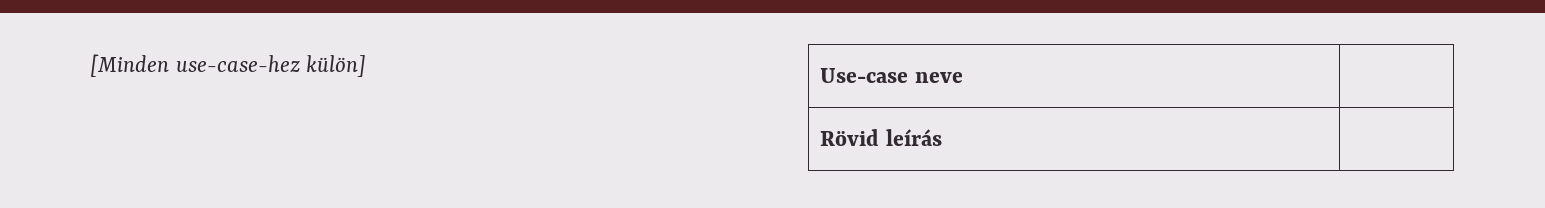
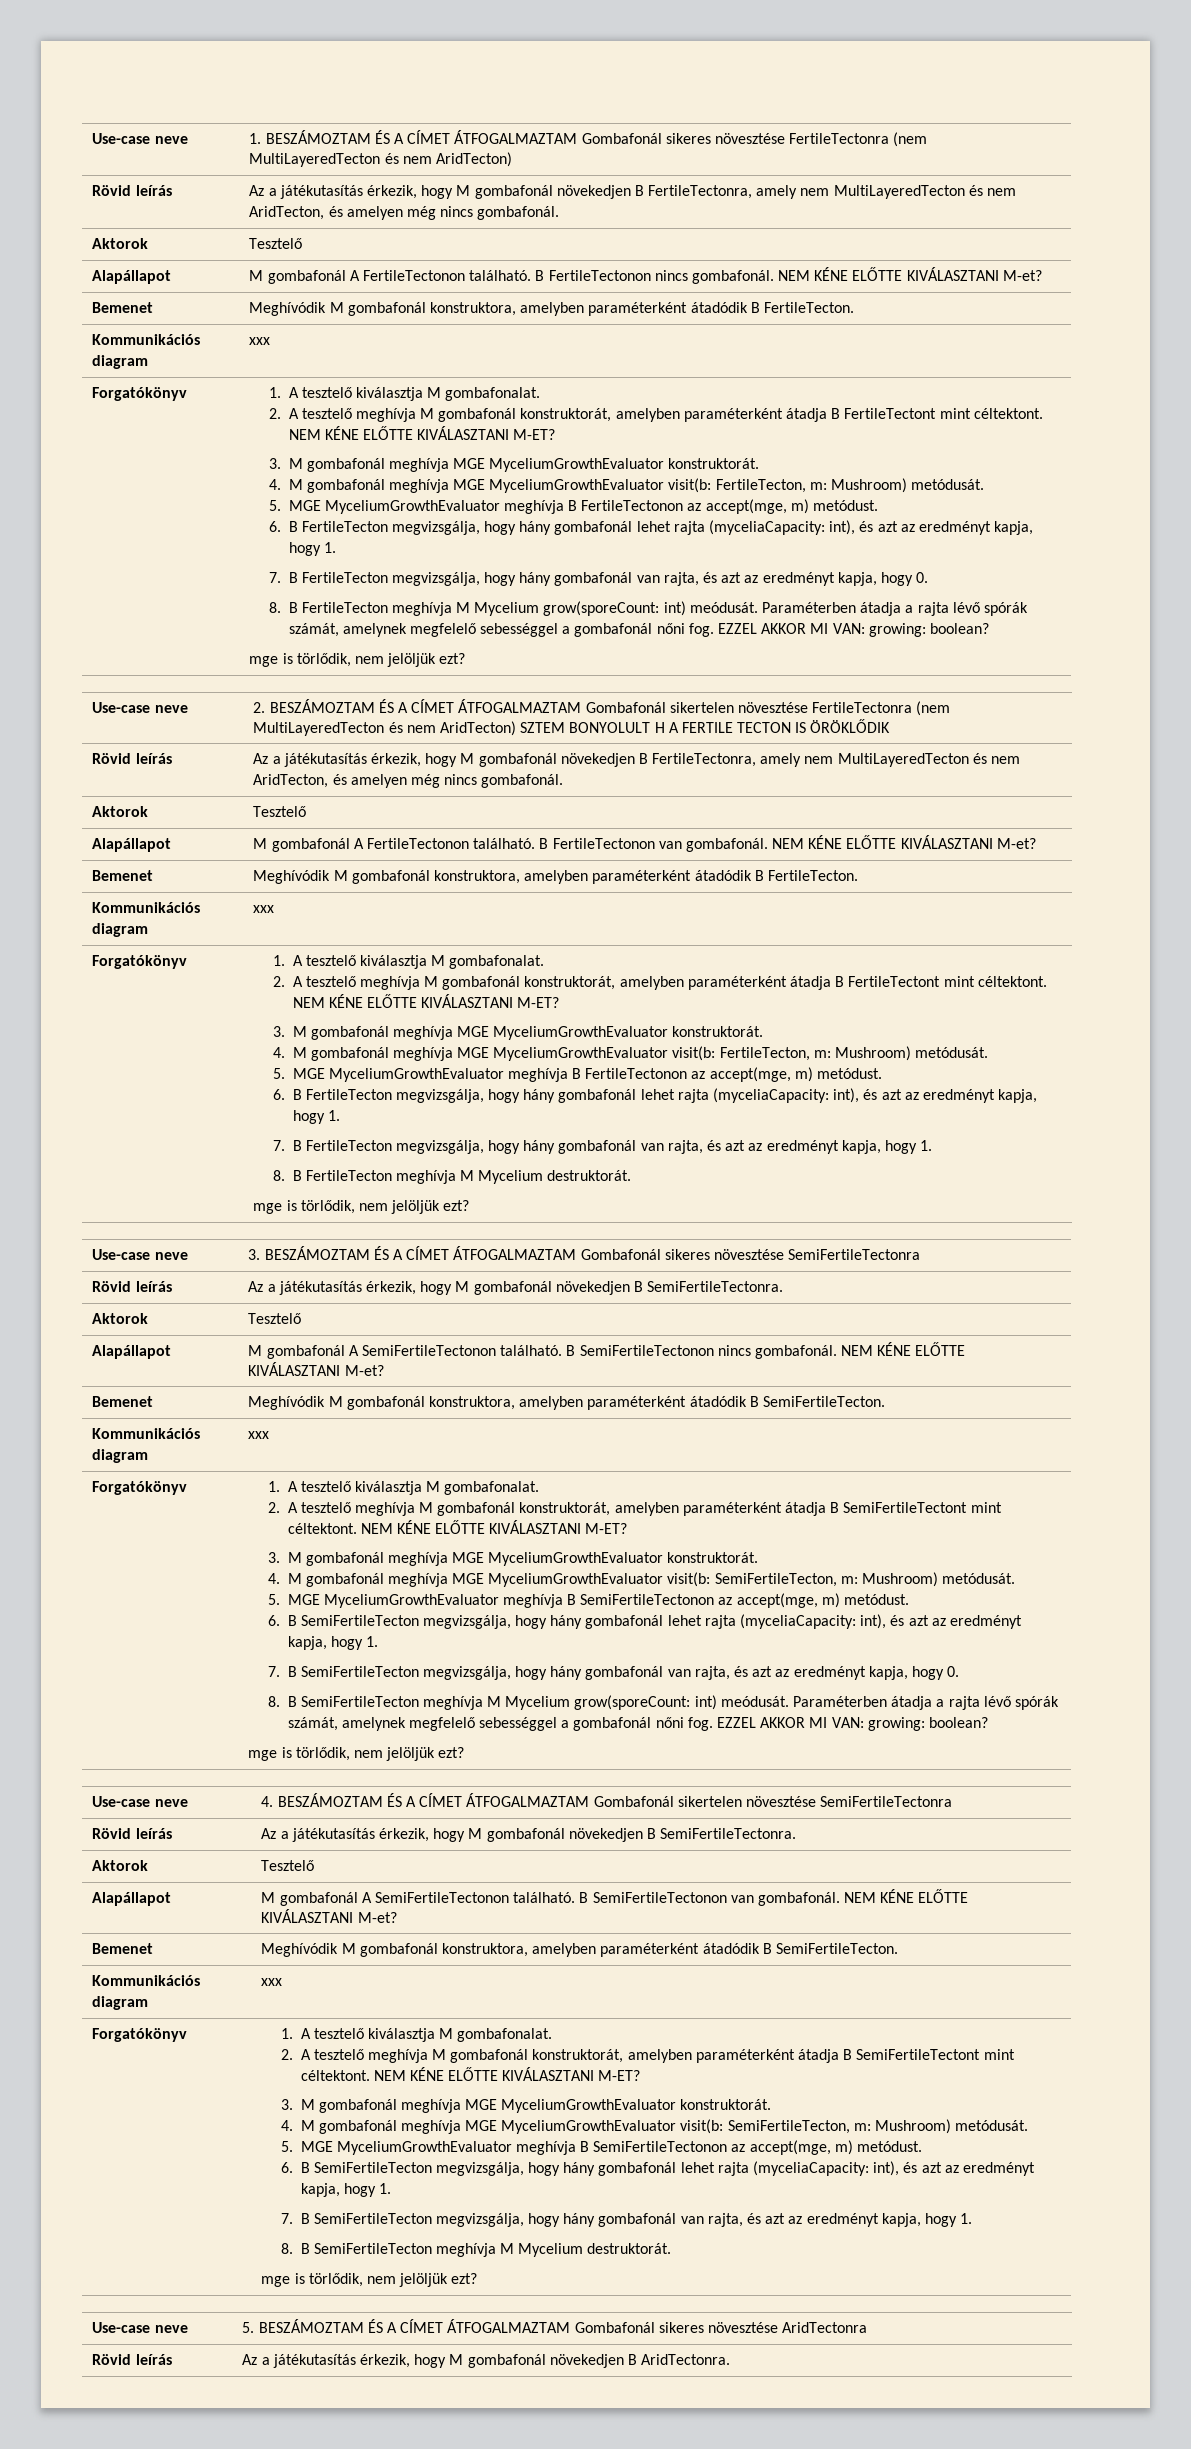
- [Minden use-case-hez külön]
- Use-case neve |
- Rövid leírás |
+ Use-case neve | 1. BESZÁMOZTAM ÉS A CÍMET ÁTFOGALMAZTAM Gombafonál sikeres növesztése FertileTectonra (nem MultiLayeredTecton és nem AridTecton)
+ Rövid leírás | Az a játékutasítás érkezik, hogy M gombafonál növekedjen B FertileTectonra, amely nem MultiLayeredTecton és nem AridTecton, és amelyen még nincs gombafonál.
+ Aktorok | Tesztelő
+ Alapállapot | M gombafonál A FertileTectonon található. B FertileTectonon nincs gombafonál. NEM KÉNE ELŐTTE KIVÁLASZTANI M-et?
+ Bemenet | Meghívódik M gombafonál konstruktora, amelyben paraméterként átadódik B FertileTecton.
+ Kommunikációs diagram | xxx
+ Forgatókönyv | 1. A tesztelő kiválasztja M gombafonalat.
+ 2. A tesztelő meghívja M gombafonál konstruktorát, amelyben paraméterként átadja B FertileTectont mint céltektont. NEM KÉNE ELŐTTE KIVÁLASZTANI M-ET?
+ 3. M gombafonál meghívja MGE MyceliumGrowthEvaluator konstruktorát.
+ 4. M gombafonál meghívja MGE MyceliumGrowthEvaluator visit(b: FertileTecton, m: Mushroom) metódusát.
+ 5. MGE MyceliumGrowthEvaluator meghívja B FertileTectonon az accept(mge, m) metódust.
+ 6. B FertileTecton megvizsgálja, hogy hány gombafonál lehet rajta (myceliaCapacity: int), és azt az eredményt kapja, hogy 1.
+ 7. B FertileTecton megvizsgálja, hogy hány gombafonál van rajta, és azt az eredményt kapja, hogy 0.
+ 8. B FertileTecton meghívja M Mycelium grow(sporeCount: int) meódusát. Paraméterben átadja a rajta lévő spórák számát, amelynek megfelelő sebességgel a gombafonál nőni fog. EZZEL AKKOR MI VAN: growing: boolean?
+ mge is törlődik, nem jelöljük ezt?
+ Use-case neve | 2. BESZÁMOZTAM ÉS A CÍMET ÁTFOGALMAZTAM Gombafonál sikertelen növesztése FertileTectonra (nem MultiLayeredTecton és nem AridTecton) SZTEM BONYOLULT H A FERTILE TECTON IS ÖRÖKLŐDIK
+ Rövid leírás | Az a játékutasítás érkezik, hogy M gombafonál növekedjen B FertileTectonra, amely nem MultiLayeredTecton és nem AridTecton, és amelyen még nincs gombafonál.
+ Aktorok | Tesztelő
+ Alapállapot | M gombafonál A FertileTectonon található. B FertileTectonon van gombafonál. NEM KÉNE ELŐTTE KIVÁLASZTANI M-et?
+ Bemenet | Meghívódik M gombafonál konstruktora, amelyben paraméterként átadódik B FertileTecton.
+ Kommunikációs diagram | xxx
+ Forgatókönyv | 1. A tesztelő kiválasztja M gombafonalat.
+ 2. A tesztelő meghívja M gombafonál konstruktorát, amelyben paraméterként átadja B FertileTectont mint céltektont. NEM KÉNE ELŐTTE KIVÁLASZTANI M-ET?
+ 3. M gombafonál meghívja MGE MyceliumGrowthEvaluator konstruktorát.
+ 4. M gombafonál meghívja MGE MyceliumGrowthEvaluator visit(b: FertileTecton, m: Mushroom) metódusát.
+ 5. MGE MyceliumGrowthEvaluator meghívja B FertileTectonon az accept(mge, m) metódust.
+ 6. B FertileTecton megvizsgálja, hogy hány gombafonál lehet rajta (myceliaCapacity: int), és azt az eredményt kapja, hogy 1.
+ 7. B FertileTecton megvizsgálja, hogy hány gombafonál van rajta, és azt az eredményt kapja, hogy 1.
+ 8. B FertileTecton meghívja M Mycelium destruktorát.
+ mge is törlődik, nem jelöljük ezt?
+ Use-case neve | 3. BESZÁMOZTAM ÉS A CÍMET ÁTFOGALMAZTAM Gombafonál sikeres növesztése SemiFertileTectonra
+ Rövid leírás | Az a játékutasítás érkezik, hogy M gombafonál növekedjen B SemiFertileTectonra.
+ Aktorok | Tesztelő
+ Alapállapot | M gombafonál A SemiFertileTectonon található. B SemiFertileTectonon nincs gombafonál. NEM KÉNE ELŐTTE KIVÁLASZTANI M-et?
+ Bemenet | Meghívódik M gombafonál konstruktora, amelyben paraméterként átadódik B SemiFertileTecton.
+ Kommunikációs diagram | xxx
+ Forgatókönyv | 1. A tesztelő kiválasztja M gombafonalat.
+ 2. A tesztelő meghívja M gombafonál konstruktorát, amelyben paraméterként átadja B SemiFertileTectont mint céltektont. NEM KÉNE ELŐTTE KIVÁLASZTANI M-ET?
+ 3. M gombafonál meghívja MGE MyceliumGrowthEvaluator konstruktorát.
+ 4. M gombafonál meghívja MGE MyceliumGrowthEvaluator visit(b: SemiFertileTecton, m: Mushroom) metódusát.
+ 5. MGE MyceliumGrowthEvaluator meghívja B SemiFertileTectonon az accept(mge, m) metódust.
+ 6. B SemiFertileTecton megvizsgálja, hogy hány gombafonál lehet rajta (myceliaCapacity: int), és azt az eredményt kapja, hogy 1.
+ 7. B SemiFertileTecton megvizsgálja, hogy hány gombafonál van rajta, és azt az eredményt kapja, hogy 0.
+ 8. B SemiFertileTecton meghívja M Mycelium grow(sporeCount: int) meódusát. Paraméterben átadja a rajta lévő spórák számát, amelynek megfelelő sebességgel a gombafonál nőni fog. EZZEL AKKOR MI VAN: growing: boolean?
+ mge is törlődik, nem jelöljük ezt?
+ Use-case neve | 4. BESZÁMOZTAM ÉS A CÍMET ÁTFOGALMAZTAM Gombafonál sikertelen növesztése SemiFertileTectonra
+ Rövid leírás | Az a játékutasítás érkezik, hogy M gombafonál növekedjen B SemiFertileTectonra.
+ Aktorok | Tesztelő
+ Alapállapot | M gombafonál A SemiFertileTectonon található. B SemiFertileTectonon van gombafonál. NEM KÉNE ELŐTTE KIVÁLASZTANI M-et?
+ Bemenet | Meghívódik M gombafonál konstruktora, amelyben paraméterként átadódik B SemiFertileTecton.
+ Kommunikációs diagram | xxx
+ Forgatókönyv | 1. A tesztelő kiválasztja M gombafonalat.
+ 2. A tesztelő meghívja M gombafonál konstruktorát, amelyben paraméterként átadja B SemiFertileTectont mint céltektont. NEM KÉNE ELŐTTE KIVÁLASZTANI M-ET?
+ 3. M gombafonál meghívja MGE MyceliumGrowthEvaluator konstruktorát.
+ 4. M gombafonál meghívja MGE MyceliumGrowthEvaluator visit(b: SemiFertileTecton, m: Mushroom) metódusát.
+ 5. MGE MyceliumGrowthEvaluator meghívja B SemiFertileTectonon az accept(mge, m) metódust.
+ 6. B SemiFertileTecton megvizsgálja, hogy hány gombafonál lehet rajta (myceliaCapacity: int), és azt az eredményt kapja, hogy 1.
+ 7. B SemiFertileTecton megvizsgálja, hogy hány gombafonál van rajta, és azt az eredményt kapja, hogy 1.
+ 8. B SemiFertileTecton meghívja M Mycelium destruktorát.
+ mge is törlődik, nem jelöljük ezt?
+ Use-case neve | 5. BESZÁMOZTAM ÉS A CÍMET ÁTFOGALMAZTAM Gombafonál sikeres növesztése AridTectonra
+ Rövid leírás | Az a játékutasítás érkezik, hogy M gombafonál növekedjen B AridTectonra.

